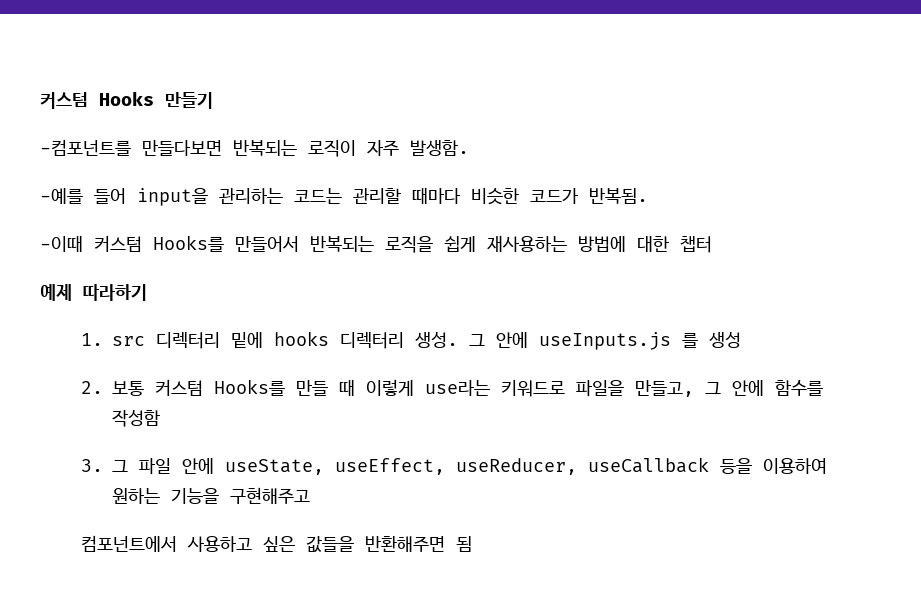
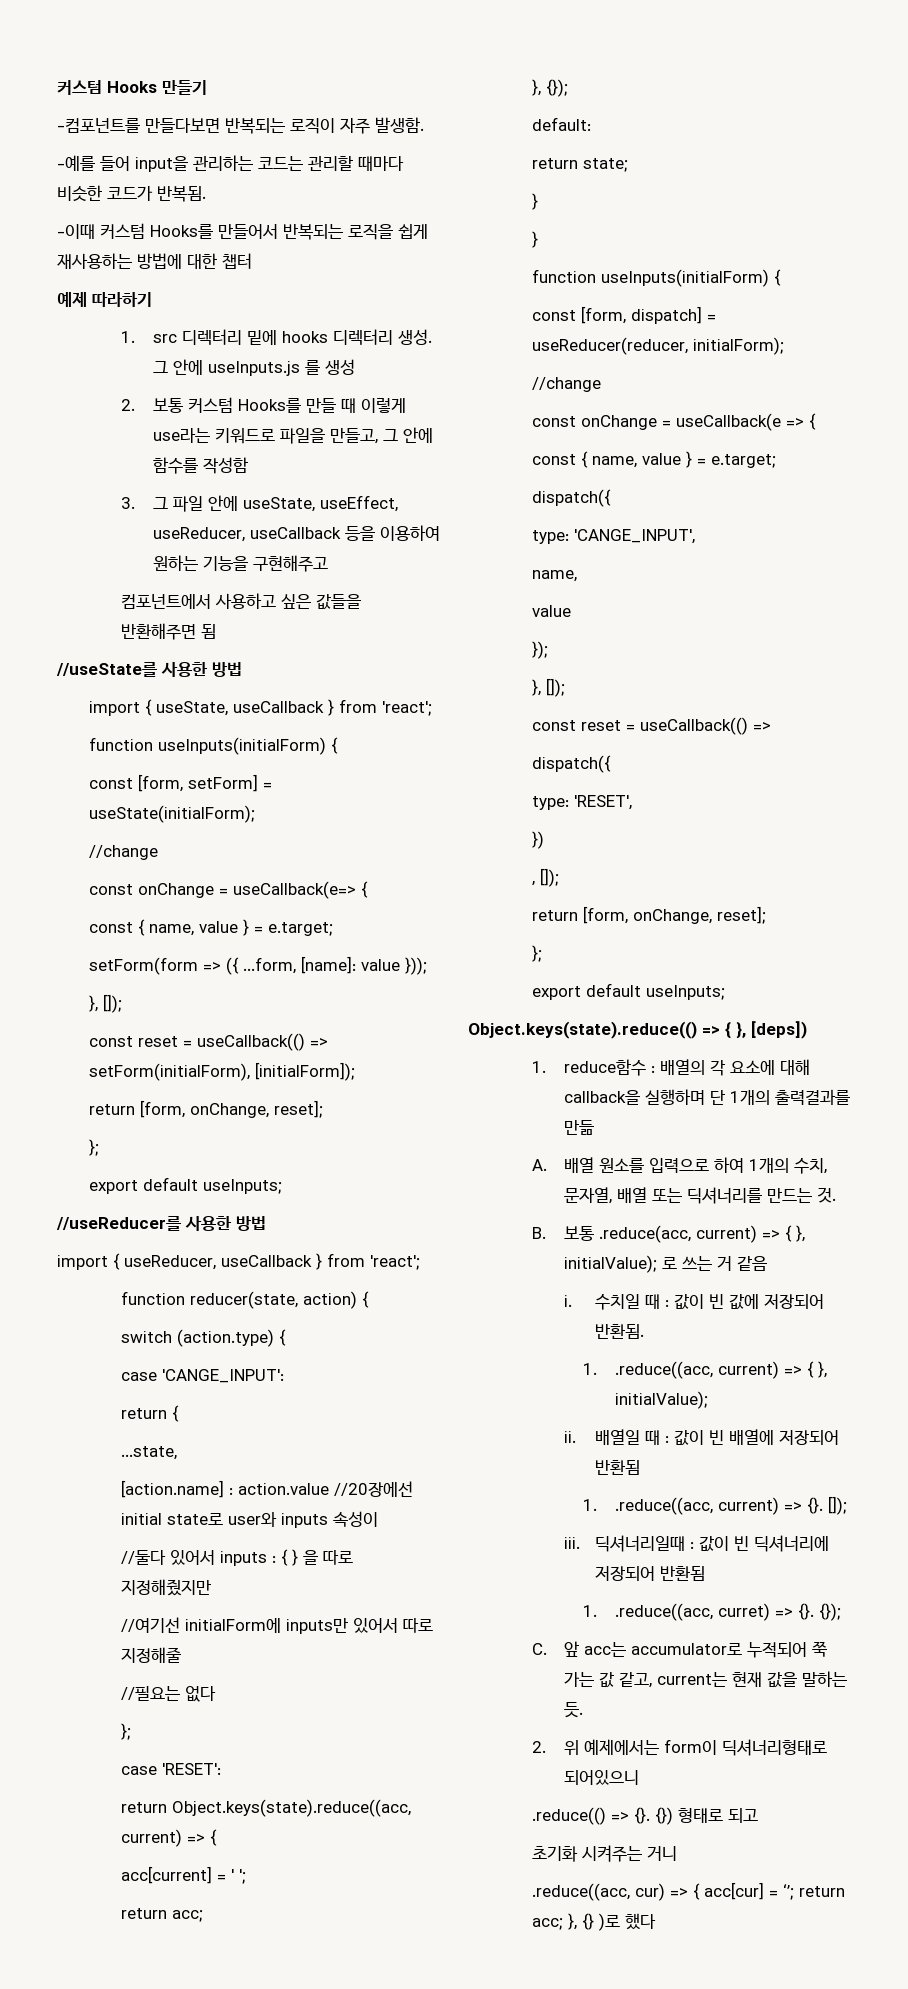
+ //useState를 사용한 방법
+ import { useState, useCallback } from 'react';
+ function useInputs(initialForm) {
+ const [form, setForm] = useState(initialForm);
+ //change
+ const onChange = useCallback(e=> {
+ const { name, value } = e.target;
+ setForm(form => ({ ...form, [name]: value }));
+ }, []);
+ const reset = useCallback(() => setForm(initialForm), [initialForm]);
+ return [form, onChange, reset];
+ };
+ export default useInputs;
+ //useReducer를 사용한 방법
+ import { useReducer, useCallback } from 'react';
+ function reducer(state, action) {
+ switch (action.type) {
+ case 'CANGE_INPUT':
+ return {
+ ...state,
+ [action.name] : action.value //20장에선 initial state로 user와 inputs 속성이
+ //둘다 있어서 inputs : { } 을 따로 지정해줬지만
+ //여기선 initialForm에 inputs만 있어서 따로 지정해줄
+ //필요는 없다
+ };
+ case 'RESET':
+ return Object.keys(state).reduce((acc, current) => {
+ acc[current] = ' ';
+ return acc;
+ }, {});
+ default:
+ return state;
+ }
+ }
+ function useInputs(initialForm) {
+ const [form, dispatch] = useReducer(reducer, initialForm);
+ //change
+ const onChange = useCallback(e => {
+ const { name, value } = e.target;
+ dispatch({
+ type: 'CANGE_INPUT',
+ name,
+ value
+ });
+ }, []);
+ const reset = useCallback(() =>
+ dispatch({
+ type: 'RESET',
+ })
+ , []);
+ return [form, onChange, reset];
+ };
+ export default useInputs;
+ Object.keys(state).reduce(() => { }, [deps])
+ 1. reduce함수 : 배열의 각 요소에 대해 callback을 실행하며 단 1개의 출력결과를 만듦
+ A. 배열 원소를 입력으로 하여 1개의 수치, 문자열, 배열 또는 딕셔너리를 만드는 것.
+ B. 보통 .reduce(acc, current) => { }, initialValue); 로 쓰는 거 같음
+ i. 수치일 때 : 값이 빈 값에 저장되어 반환됨.
+ 1. .reduce((acc, current) => { }, initialValue);
+ ii. 배열일 때 : 값이 빈 배열에 저장되어 반환됨
+ 1. .reduce((acc, current) => {}. []);
+ iii. 딕셔너리일때 : 값이 빈 딕셔너리에 저장되어 반환됨
+ 1. .reduce((acc, curret) => {}. {});
+ C. 앞 acc는 accumulator로 누적되어 쭉 가는 값 같고, current는 현재 값을 말하는 듯.
+ 2. 위 예제에서는 form이 딕셔너리형태로 되어있으니
+ .reduce(() => {}. {}) 형태로 되고
+ 초기화 시켜주는 거니
+ .reduce((acc, cur) => { acc[cur] = ‘’; return acc; }, {} )로 했다

